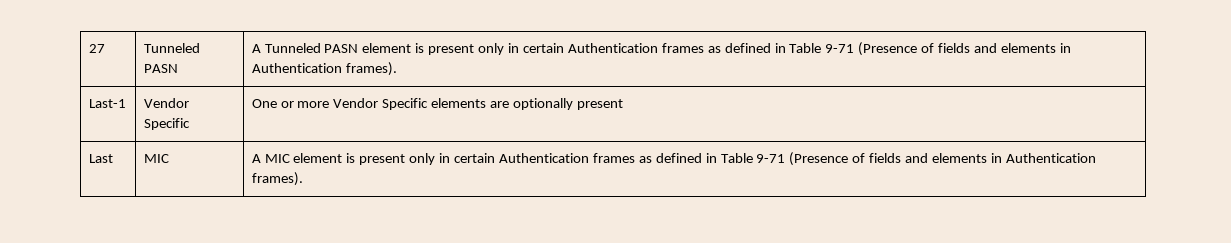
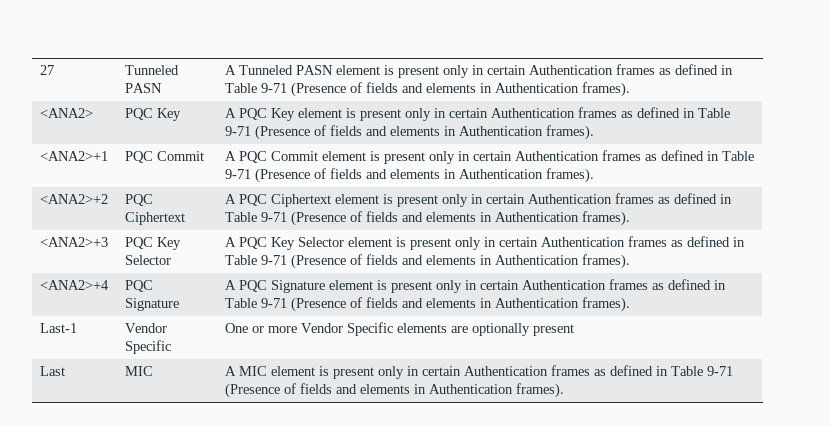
+ <ANA2> | PQC Key | A PQC Key element is present only in certain Authentication frames as defined in Table 9-71 (Presence of fields and elements in Authentication frames).
+ <ANA2>+1 | PQC Commit | A PQC Commit element is present only in certain Authentication frames as defined in Table 9-71 (Presence of fields and elements in Authentication frames).
+ <ANA2>+2 | PQC Ciphertext | A PQC Ciphertext element is present only in certain Authentication frames as defined in Table 9-71 (Presence of fields and elements in Authentication frames).
+ <ANA2>+3 | PQC Key Selector | A PQC Key Selector element is present only in certain Authentication frames as defined in Table 9-71 (Presence of fields and elements in Authentication frames).
+ <ANA2>+4 | PQC Signature | A PQC Signature element is present only in certain Authentication frames as defined in Table 9-71 (Presence of fields and elements in Authentication frames).

